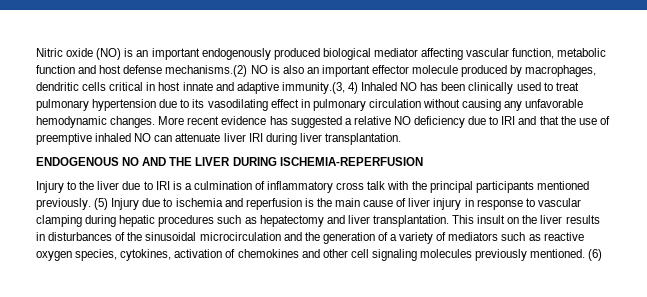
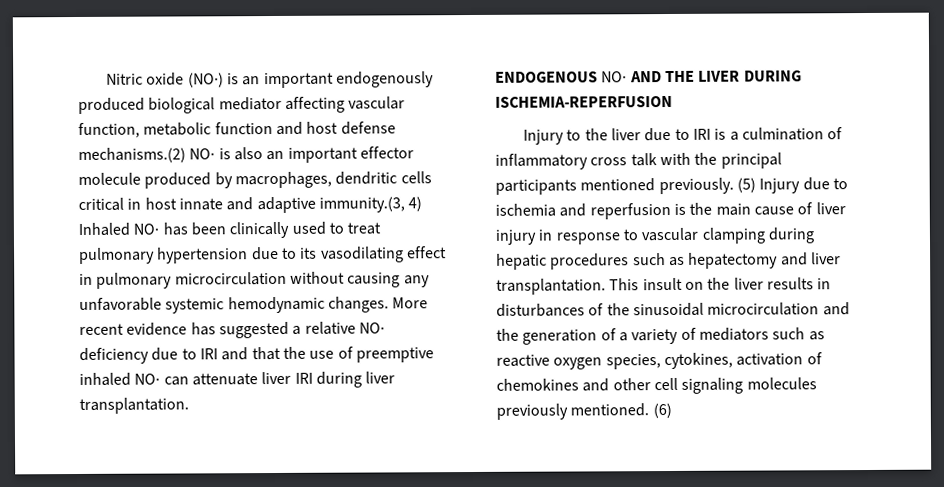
- Nitric oxide (NO) is an important endogenously produced biological mediator affecting vascular function, metabolic function and host defense mechanisms.(2) NO is also an important effector molecule produced by macrophages, dendritic cells critical in host innate and adaptive immunity.(3, 4) Inhaled NO has been clinically used to treat pulmonary hypertension due to its vasodilating effect in pulmonary circulation without causing any unfavorable hemodynamic changes.
+ Nitric oxide (NO·) is an important endogenously produced biological mediator affecting vascular function, metabolic function and host defense mechanisms.(2) NO· is also an important effector molecule produced by macrophages, dendritic cells critical in host innate and adaptive immunity.(3, 4) Inhaled NO· has been clinically used to treat pulmonary hypertension due to its vasodilating effect in pulmonary microcirculation without causing any unfavorable systemic hemodynamic changes.
- More recent evidence has suggested a relative NO deficiency due to IRI and that the use of preemptive inhaled NO can attenuate liver IRI during liver transplantation.
+ More recent evidence has suggested a relative NO· deficiency due to IRI and that the use of preemptive inhaled NO· can attenuate liver IRI during liver transplantation.
- ENDOGENOUS NO AND THE LIVER DURING ISCHEMIA-REPERFUSION
+ ENDOGENOUS NO· AND THE LIVER DURING ISCHEMIA-REPERFUSION

